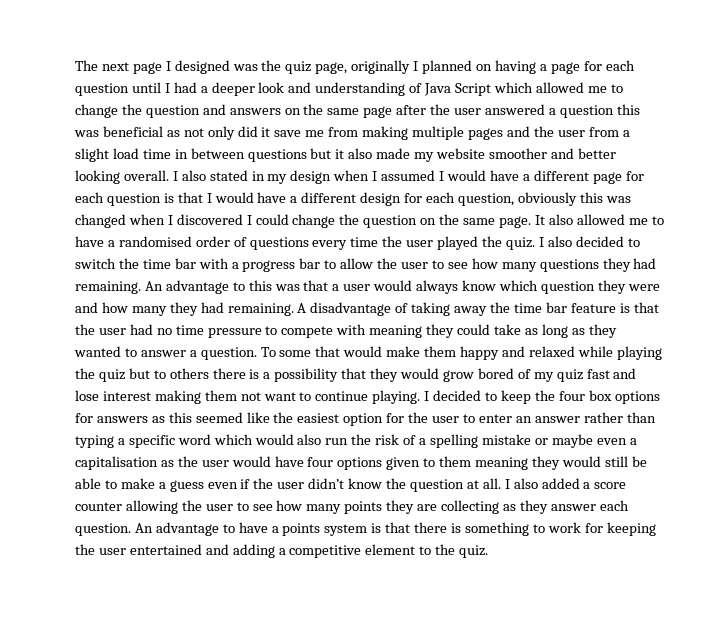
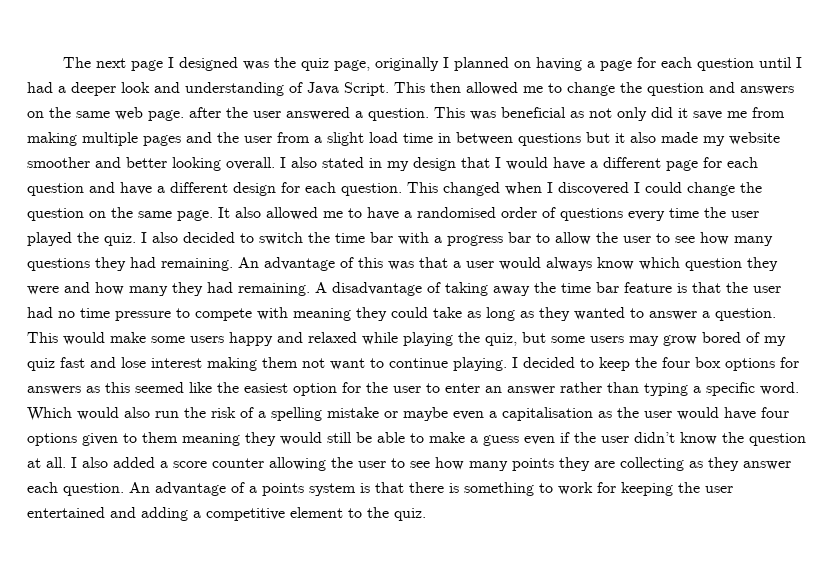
- The next page I designed was the quiz page, originally I planned on having a page for each question until I had a deeper look and understanding of Java Script which allowed me to change the question and answers on the same page after the user answered a question this was beneficial as not only did it save me from making multiple pages and the user from a slight load time in between questions but it also made my website smoother and better looking overall.
+ The next page I designed was the quiz page, originally I planned on having a page for each question until I had a deeper look and understanding of Java Script. This then allowed me to change the question and answers on the same web page. after the user answered a question. This was beneficial as not only did it save me from making multiple pages and the user from a slight load time in between questions but it also made my website smoother and better looking overall.
- I also stated in my design when I assumed I would have a different page for each question is that I would have a different design for each question, obviously this was changed when I discovered I could change the question on the same page.
+ I also stated in my design that I would have a different page for each question and have a different design for each question. This changed when I discovered I could change the question on the same page.
- An advantage to this was that a user would always know which question they were and how many they had remaining.
+ An advantage of this was that a user would always know which question they were and how many they had remaining.
- To some that would make them happy and relaxed while playing the quiz but to others there is a possibility that they would grow bored of my quiz fast and lose interest making them not want to continue playing.
+ This would make some users happy and relaxed while playing the quiz, but some users may grow bored of my quiz fast and lose interest making them not want to continue playing.
- I decided to keep the four box options for answers as this seemed like the easiest option for the user to enter an answer rather than typing a specific word which would also run the risk of a spelling mistake or maybe even a capitalisation as the user would have four options given to them meaning they would still be able to make a guess even if the user didn’t know the question at all.
+ I decided to keep the four box options for answers as this seemed like the easiest option for the user to enter an answer rather than typing a specific word. Which would also run the risk of a spelling mistake or maybe even a capitalisation as the user would have four options given to them meaning they would still be able to make a guess even if the user didn’t know the question at all.
- An advantage to have a points system is that there is something to work for keeping the user entertained and adding a competitive element to the quiz.
+ An advantage of a points system is that there is something to work for keeping the user entertained and adding a competitive element to the quiz.

